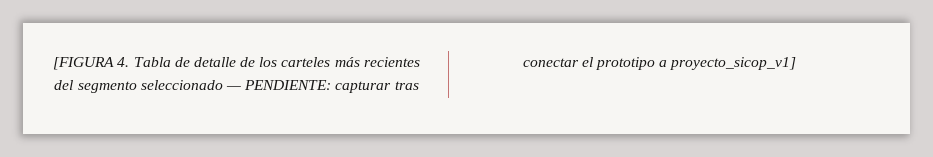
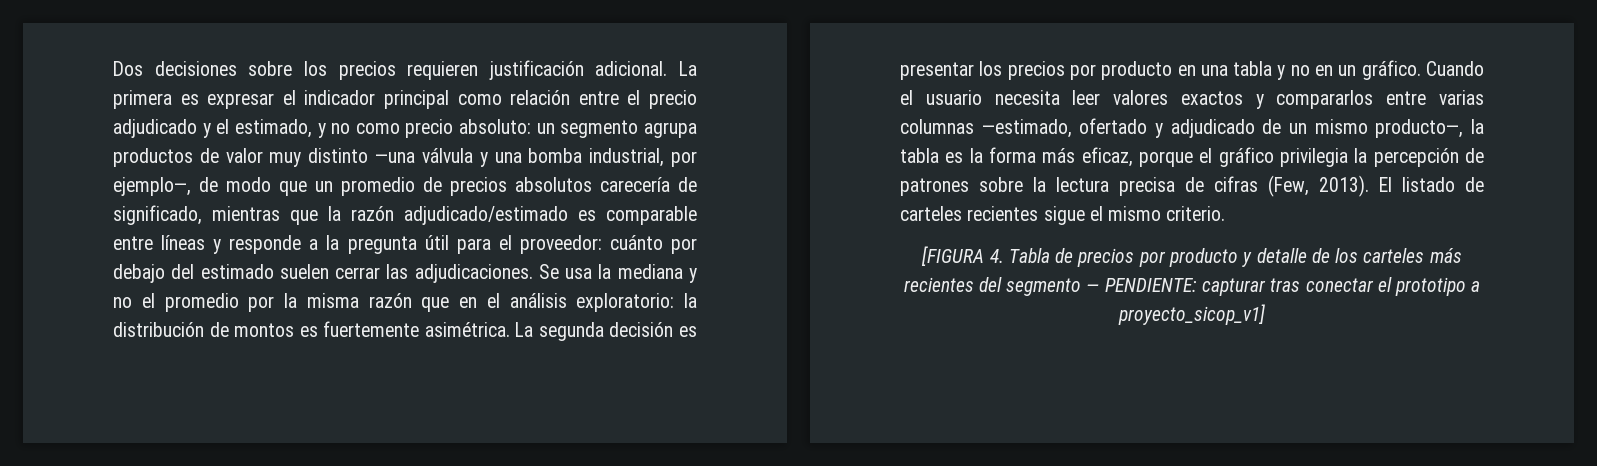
- [FIGURA 4. Tabla de detalle de los carteles más recientes del segmento seleccionado — PENDIENTE: capturar tras conectar el prototipo a proyecto_sicop_v1]
+ Dos decisiones sobre los precios requieren justificación adicional. La primera es expresar el indicador principal como relación entre el precio adjudicado y el estimado, y no como precio absoluto: un segmento agrupa productos de valor muy distinto —una válvula y una bomba industrial, por ejemplo—, de modo que un promedio de precios absolutos carecería de significado, mientras que la razón adjudicado/estimado es comparable entre líneas y responde a la pregunta útil para el proveedor: cuánto por debajo del estimado suelen cerrar las adjudicaciones. Se usa la mediana y no el promedio por la misma razón que en el análisis exploratorio: la distribución de montos es fuertemente asimétrica. La segunda decisión es presentar los precios por producto en una tabla y no en un gráfico. Cuando el usuario necesita leer valores exactos y compararlos entre varias columnas —estimado, ofertado y adjudicado de un mismo producto—, la tabla es la forma más eficaz, porque el gráfico privilegia la percepción de patrones sobre la lectura precisa de cifras (Few, 2013). El listado de carteles recientes sigue el mismo criterio.
+ [FIGURA 4. Tabla de precios por producto y detalle de los carteles más recientes del segmento — PENDIENTE: capturar tras conectar el prototipo a proyecto_sicop_v1]

